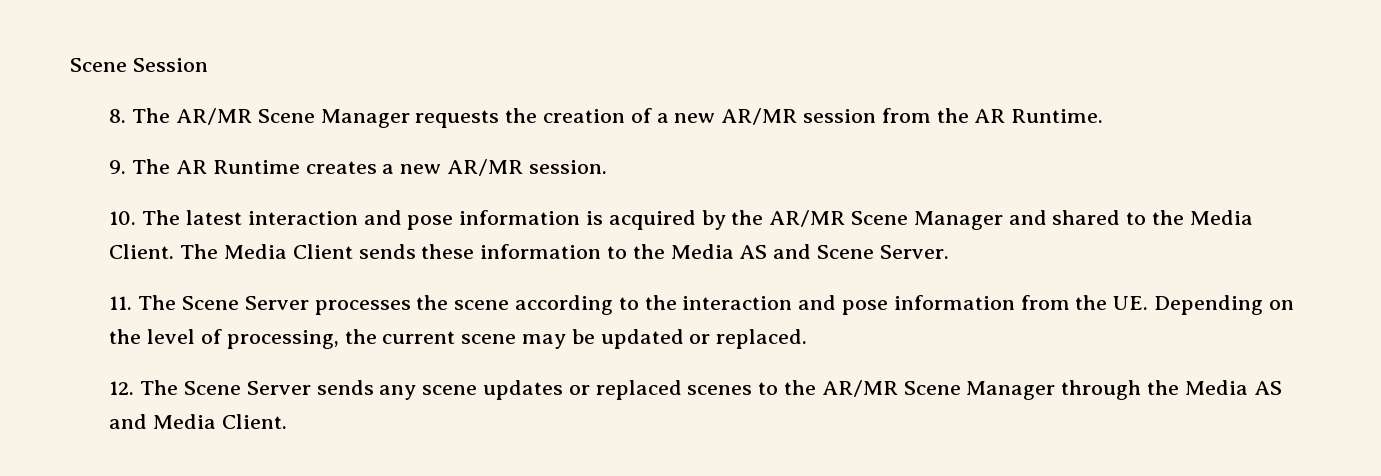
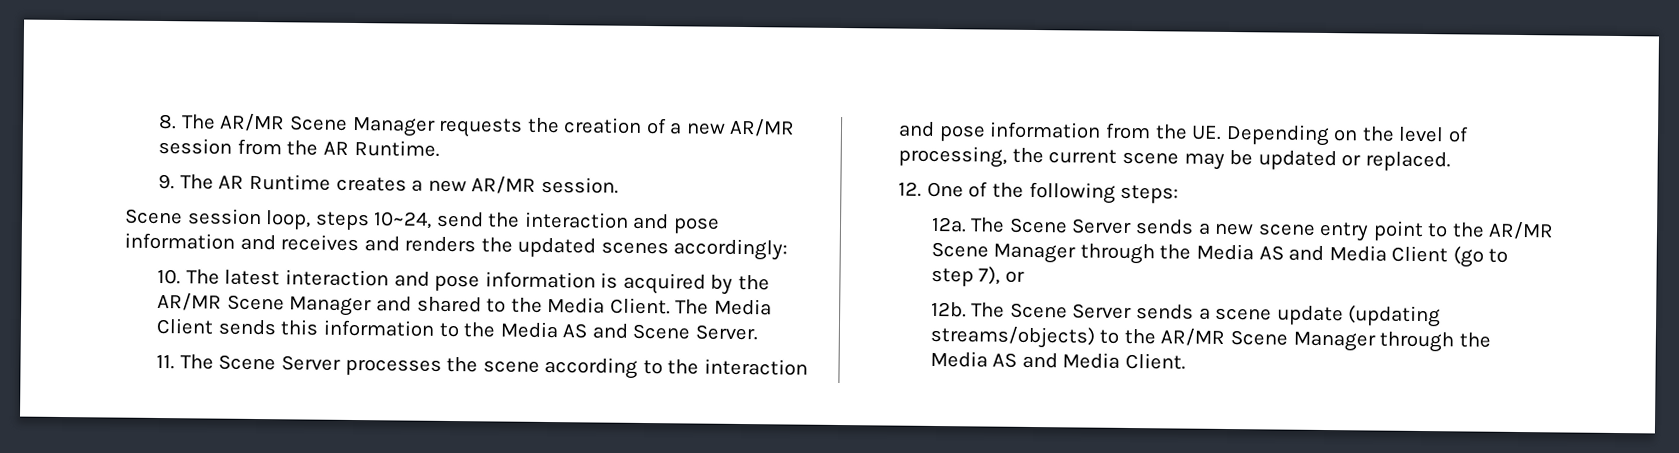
- Scene Session
+ Scene session loop, steps 10~24, send the interaction and pose information and receives and renders the updated scenes accordingly:
- The Media Client sends these information to the Media AS and Scene Server.
+ The Media Client sends this information to the Media AS and Scene Server.
- 12. The Scene Server sends any scene updates or replaced scenes to the AR/MR Scene Manager through the Media AS and Media Client.
+ 12. One of the following steps:
+ 12a. The Scene Server sends a new scene entry point to the AR/MR Scene Manager through the Media AS and Media Client (go to step 7), or
+ 12b. The Scene Server sends a scene update (updating streams/objects) to the AR/MR Scene Manager through the Media AS and Media Client.

